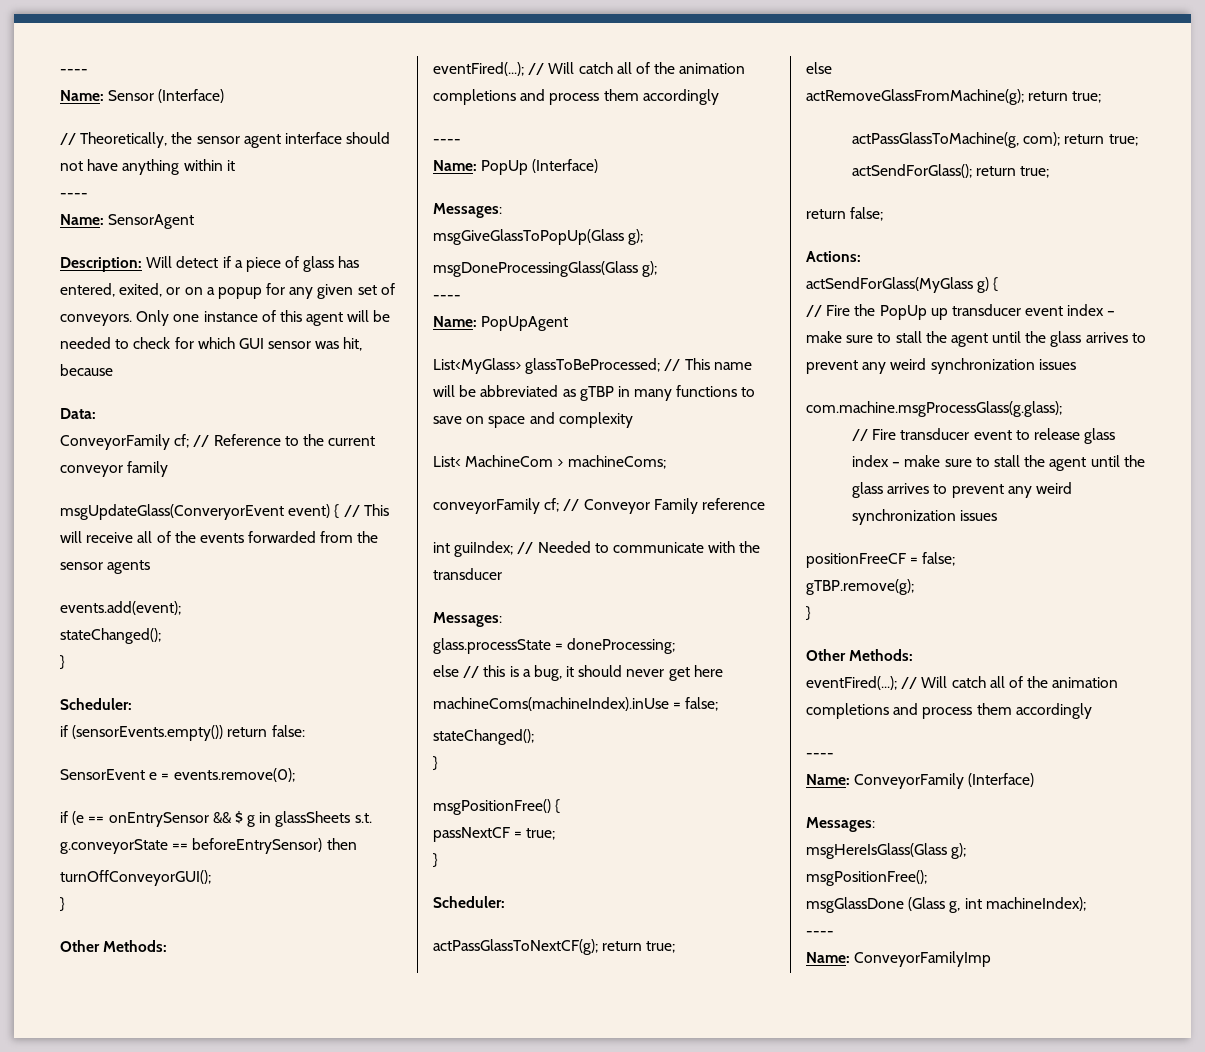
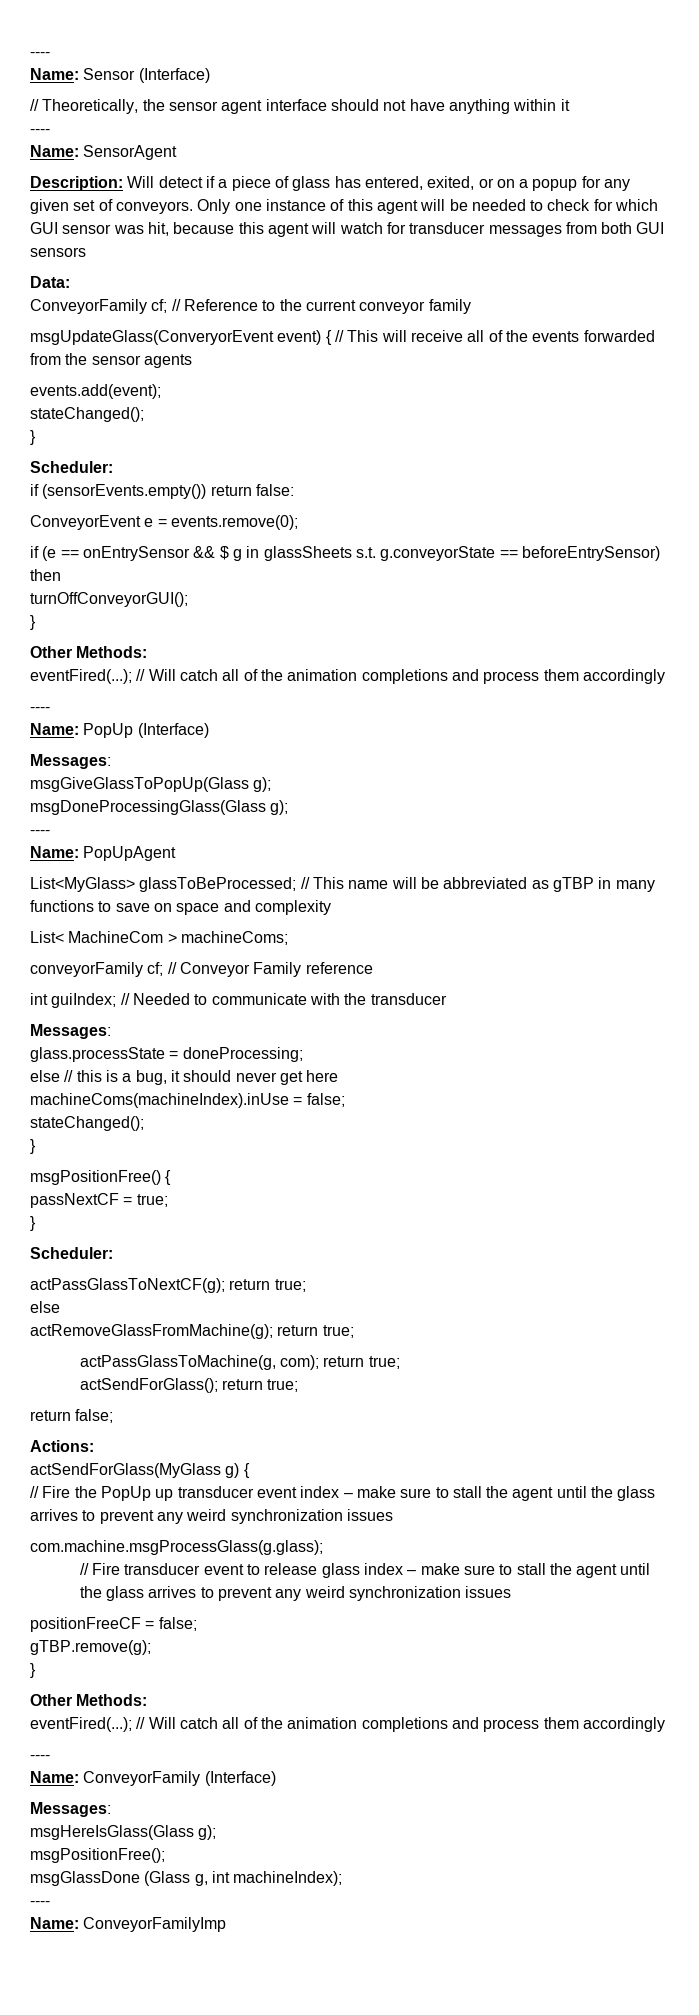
- Only one instance of this agent will be needed to check for which GUI sensor was hit, because
+ Only one instance of this agent will be needed to check for which GUI sensor was hit, because this agent will watch for transducer messages from both GUI sensors
- SensorEvent e = events.remove(0);
+ ConveyorEvent e = events.remove(0);

